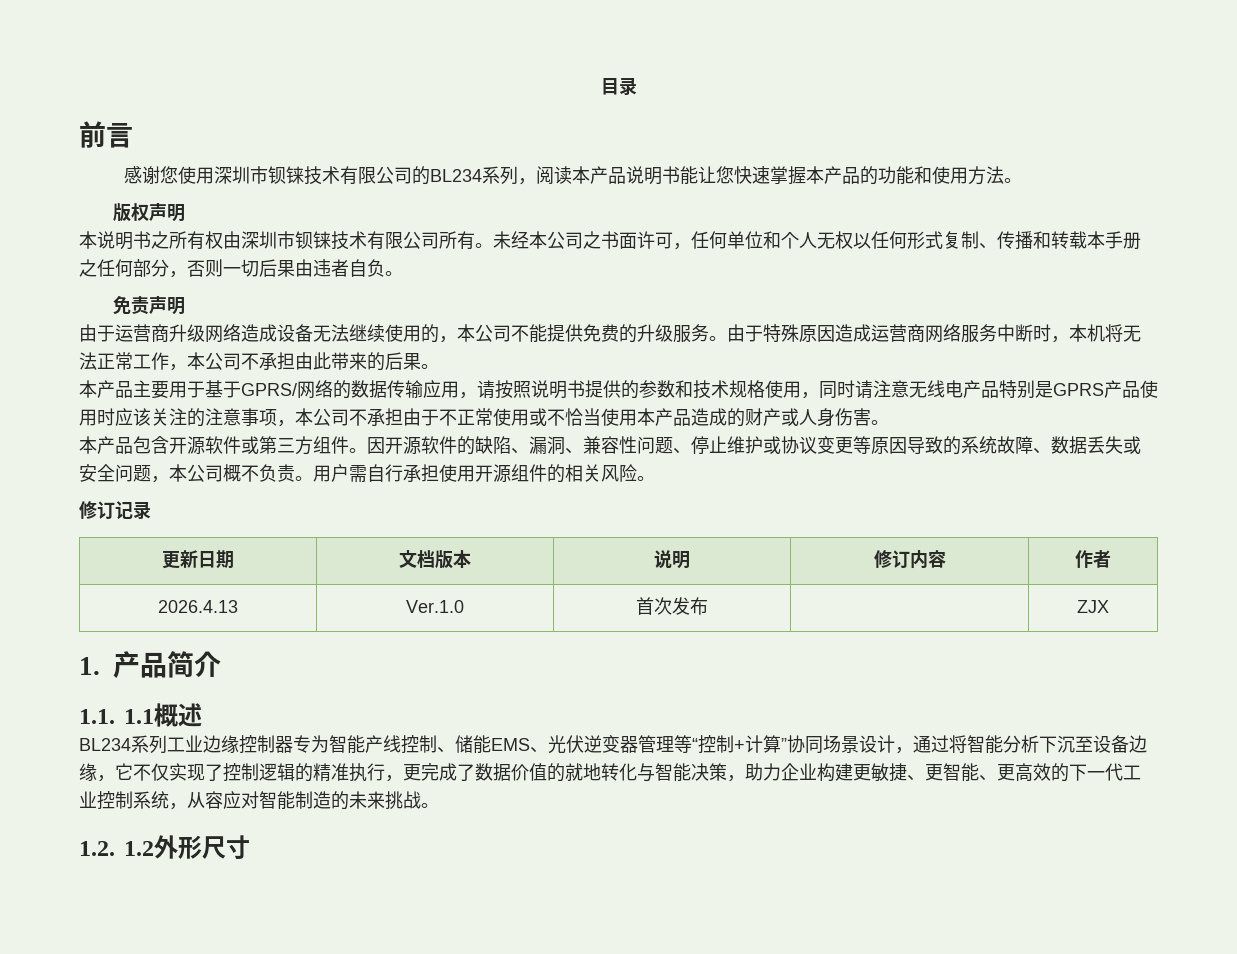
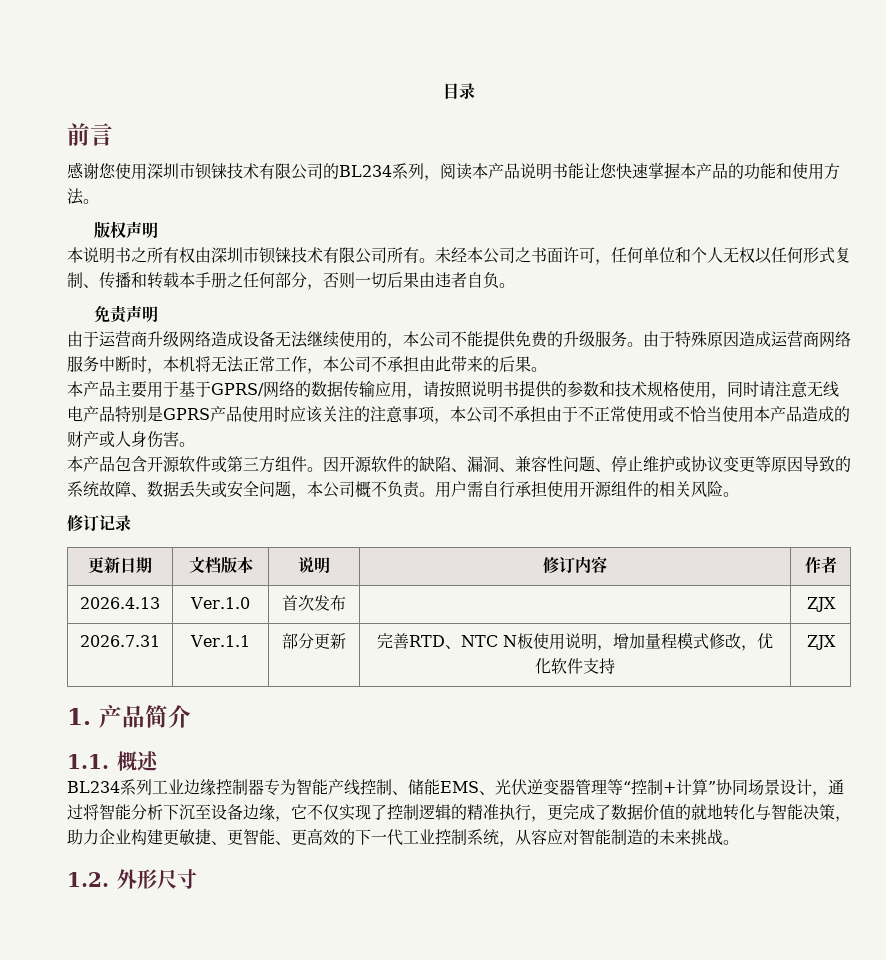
+ 2026.7.31 | Ver.1.1 | 部分更新 | 完善RTD、NTC N板使用说明，增加量程模式修改，优化软件支持 | ZJX
- 1.1. 1.1概述
+ 1.1.概述
- 1.2. 1.2外形尺寸
+ 1.2.外形尺寸

